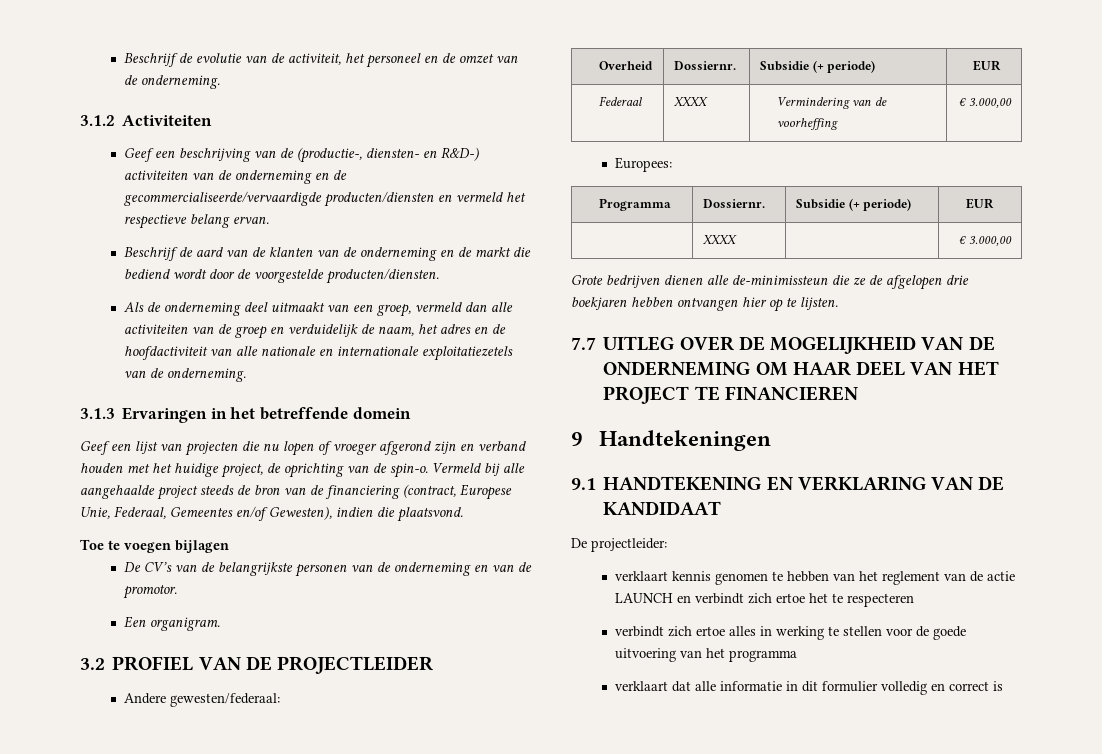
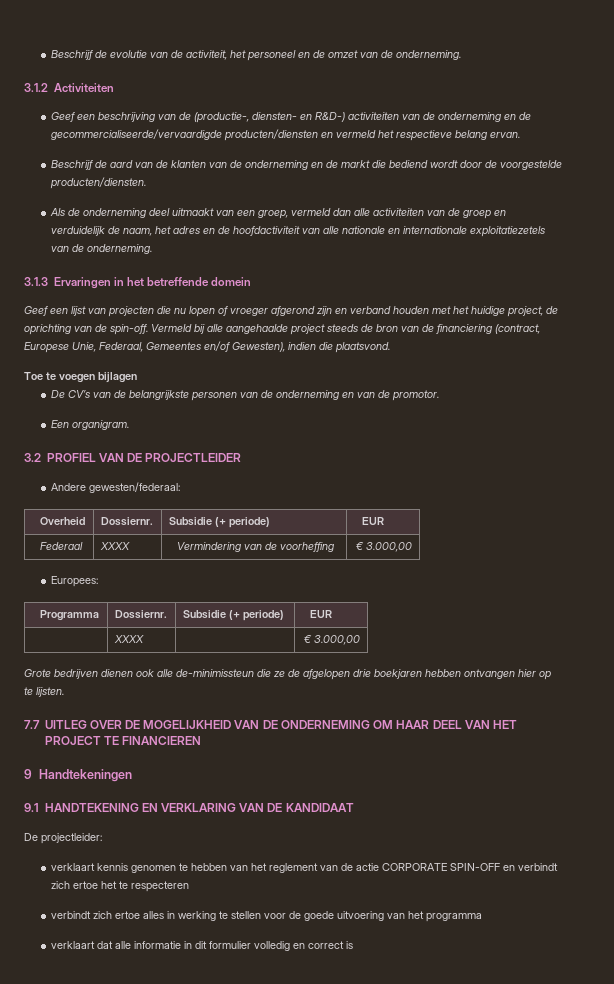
- Geef een lijst van projecten die nu lopen of vroeger afgerond zijn en verband houden met het huidige project, de oprichting van de spin-o.
+ Geef een lijst van projecten die nu lopen of vroeger afgerond zijn en verband houden met het huidige project, de oprichting van de spin-off.
- Grote bedrijven dienen alle de-minimissteun die ze de afgelopen drie boekjaren hebben ontvangen hier op te lijsten.
+ Grote bedrijven dienen ook alle de-minimissteun die ze de afgelopen drie boekjaren hebben ontvangen hier op te lijsten.
- verklaart kennis genomen te hebben van het reglement van de actie LAUNCH en verbindt zich ertoe het te respecteren
+ verklaart kennis genomen te hebben van het reglement van de actie CORPORATE SPIN-OFF en verbindt zich ertoe het te respecteren

